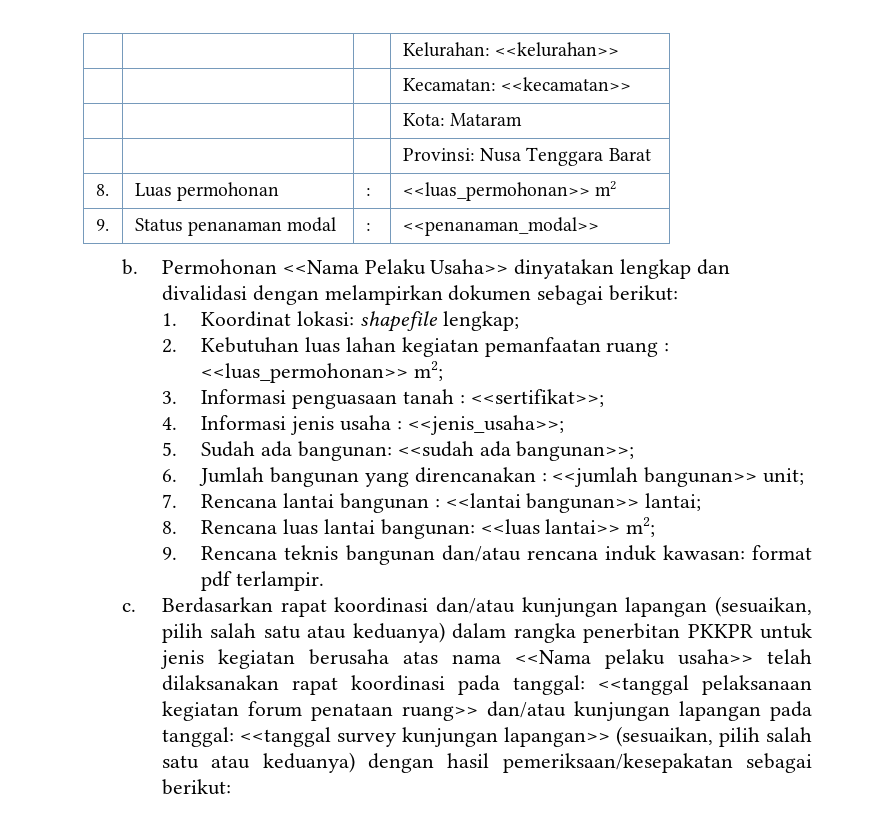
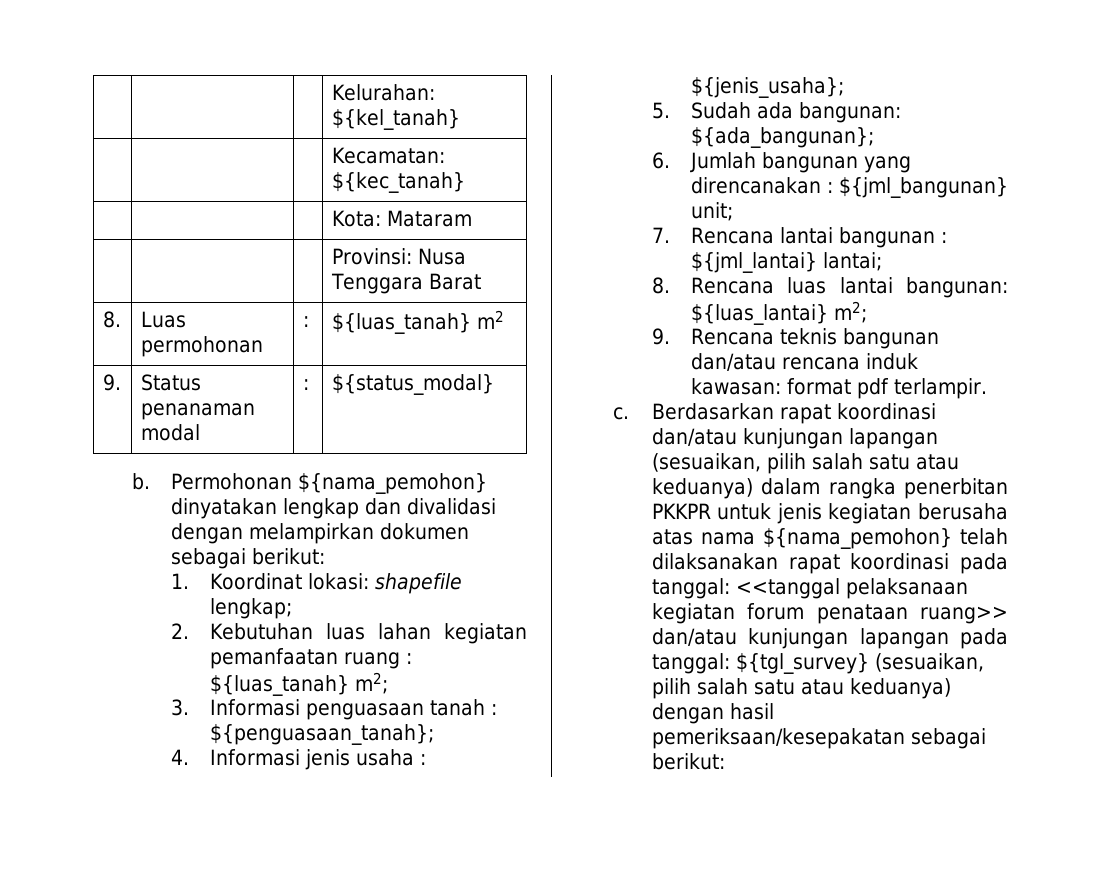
- | | | Kelurahan: <<kelurahan>>
+ | | | Kelurahan: ${kel_tanah}
- | | | Kecamatan: <<kecamatan>>
+ | | | Kecamatan: ${kec_tanah}
- 8. | Luas permohonan | : | <<luas_permohonan>> m2
+ 8. | Luas permohonan | : | ${luas_tanah} m2
- 9. | Status penanaman modal | : | <<penanaman_modal>>
+ 9. | Status penanaman modal | : | ${status_modal}
- Permohonan <<Nama Pelaku Usaha>> dinyatakan lengkap dan divalidasi dengan melampirkan dokumen sebagai berikut:
+ Permohonan ${nama_pemohon} dinyatakan lengkap dan divalidasi dengan melampirkan dokumen sebagai berikut:
- 2. Kebutuhan luas lahan kegiatan pemanfaatan ruang : <<luas_permohonan>> m2;
+ 2. Kebutuhan luas lahan kegiatan pemanfaatan ruang : ${luas_tanah} m2;
- 3. Informasi penguasaan tanah : <<sertifikat>>;
+ 3. Informasi penguasaan tanah : ${penguasaan_tanah};
- 4. Informasi jenis usaha : <<jenis_usaha>>;
+ 4. Informasi jenis usaha : ${jenis_usaha};
- 5. Sudah ada bangunan: <<sudah ada bangunan>>;
+ 5. Sudah ada bangunan: ${ada_bangunan};
- 6. Jumlah bangunan yang direncanakan : <<jumlah bangunan>> unit;
+ 6. Jumlah bangunan yang direncanakan : ${jml_bangunan} unit;
- 7. Rencana lantai bangunan : <<lantai bangunan>> lantai;
+ 7. Rencana lantai bangunan : ${jml_lantai} lantai;
- 8. Rencana luas lantai bangunan: <<luas lantai>> m2;
+ 8. Rencana luas lantai bangunan: ${luas_lantai} m2;
- Berdasarkan rapat koordinasi dan/atau kunjungan lapangan (sesuaikan, pilih salah satu atau keduanya) dalam rangka penerbitan PKKPR untuk jenis kegiatan berusaha atas nama <<Nama pelaku usaha>> telah dilaksanakan rapat koordinasi pada tanggal: <<tanggal pelaksanaan kegiatan forum penataan ruang>> dan/atau kunjungan lapangan pada tanggal: <<tanggal survey kunjungan lapangan>> (sesuaikan, pilih salah satu atau keduanya) dengan hasil pemeriksaan/kesepakatan sebagai berikut:
+ Berdasarkan rapat koordinasi dan/atau kunjungan lapangan (sesuaikan, pilih salah satu atau keduanya) dalam rangka penerbitan PKKPR untuk jenis kegiatan berusaha atas nama ${nama_pemohon} telah dilaksanakan rapat koordinasi pada tanggal: <<tanggal pelaksanaan kegiatan forum penataan ruang>> dan/atau kunjungan lapangan pada tanggal: ${tgl_survey} (sesuaikan, pilih salah satu atau keduanya) dengan hasil pemeriksaan/kesepakatan sebagai berikut:

